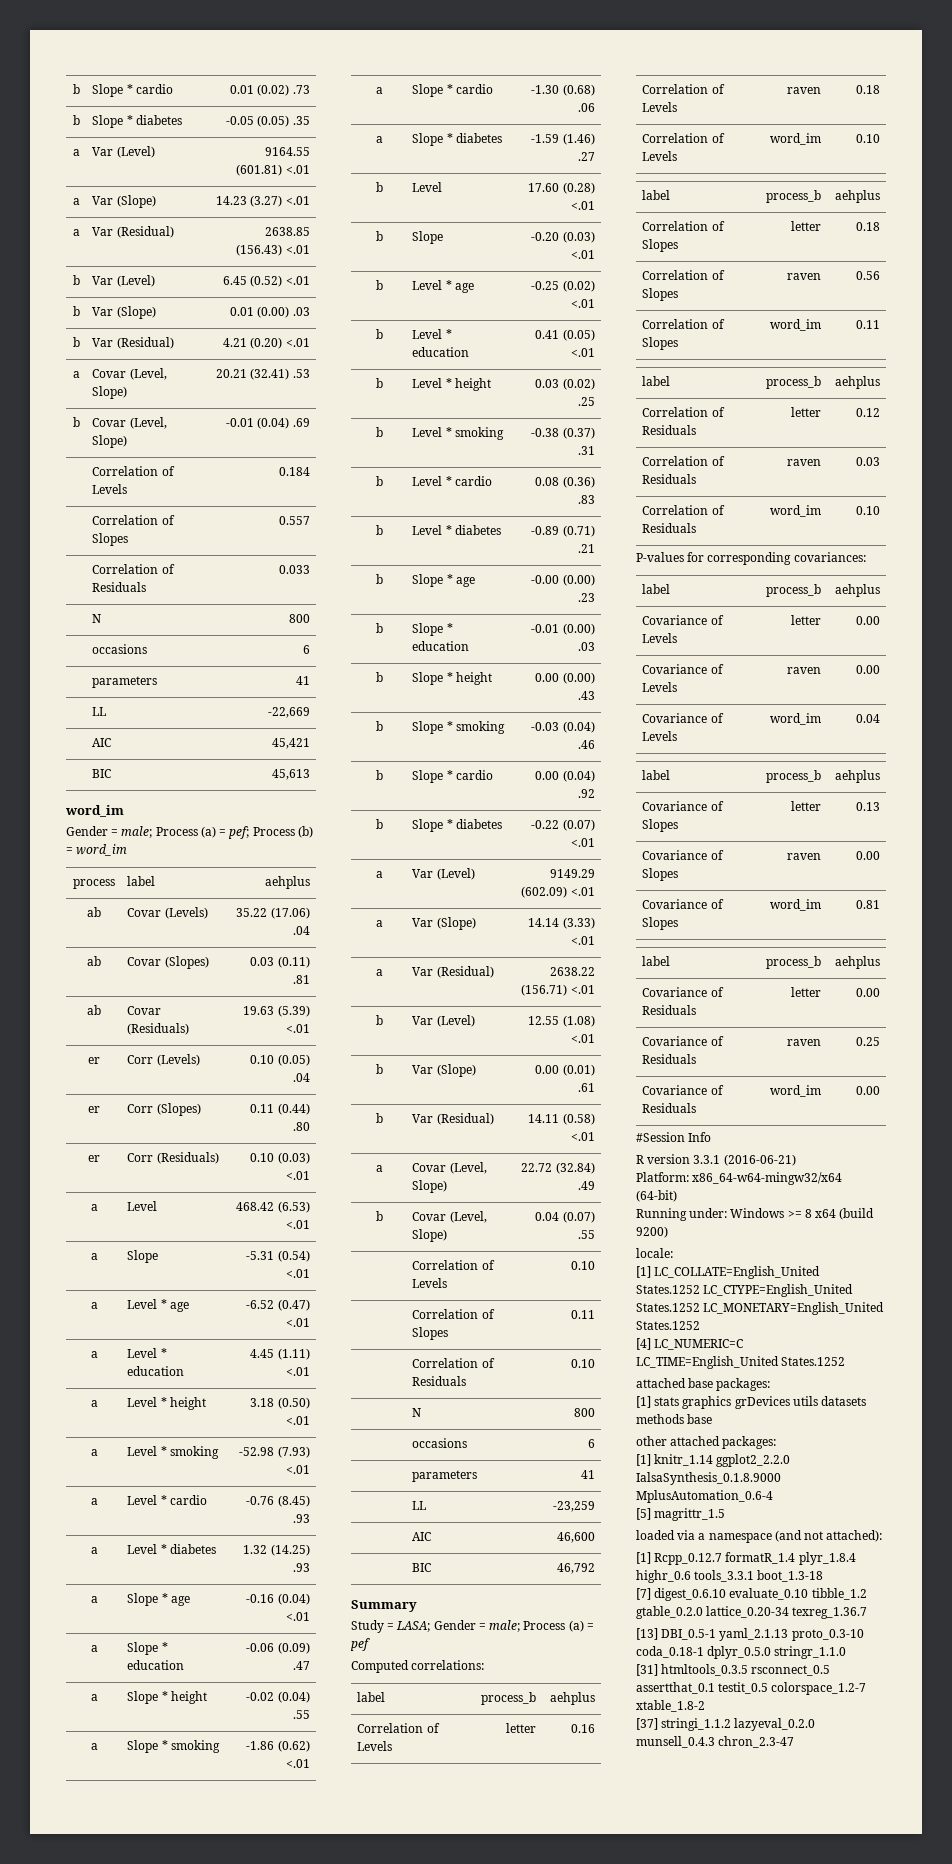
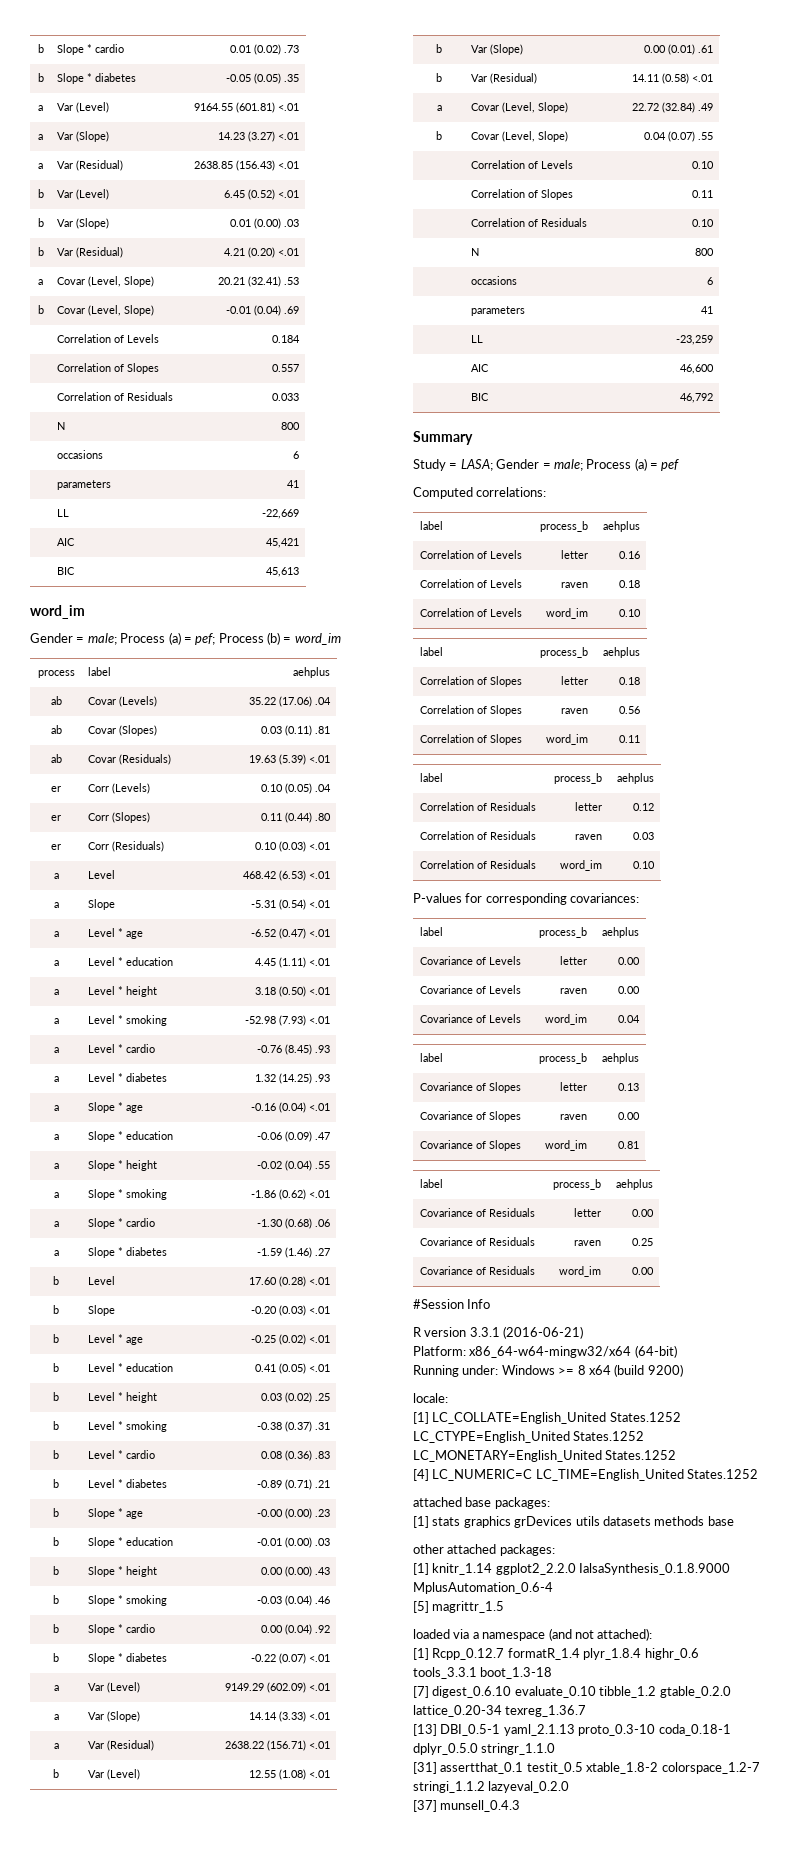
- [31] htmltools_0.3.5 rsconnect_0.5 assertthat_0.1 testit_0.5 colorspace_1.2-7 xtable_1.8-2
- [37] stringi_1.1.2 lazyeval_0.2.0 munsell_0.4.3 chron_2.3-47
+ [31] assertthat_0.1 testit_0.5 xtable_1.8-2 colorspace_1.2-7 stringi_1.1.2 lazyeval_0.2.0
+ [37] munsell_0.4.3

